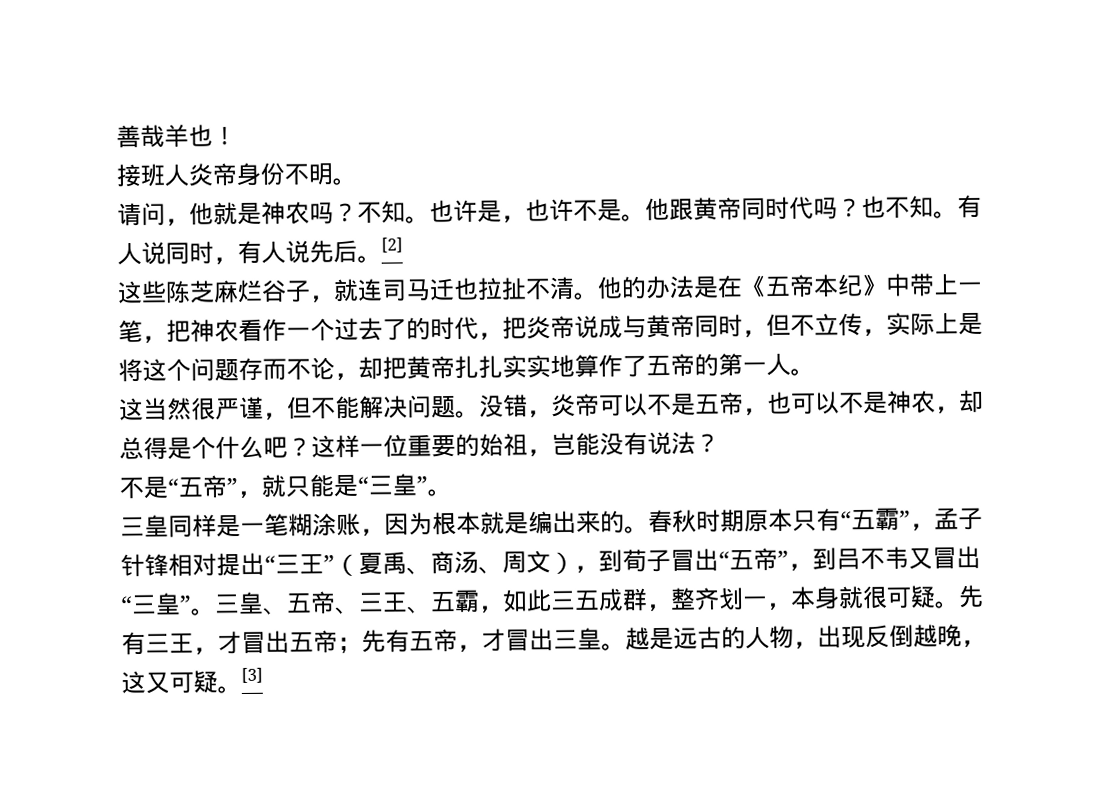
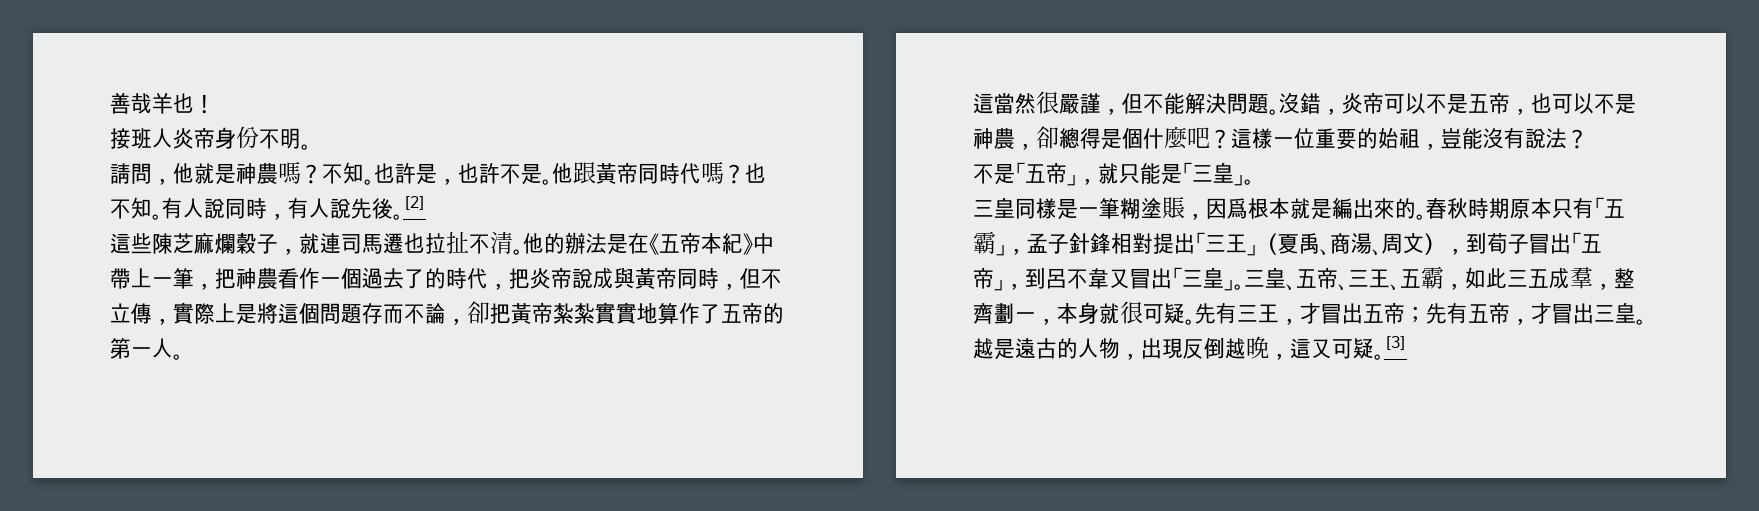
- 请问，他就是神农吗？
+ 請問，他就是神農嗎？
- 也许是，也许不是。他跟黄帝同时代吗？也不知。有人说同时，有人说先后。[2]
- 这些陈芝麻烂谷子，就连司马迁也拉扯不清。
+ 也許是，也許不是。他跟黃帝同時代嗎？也不知。有人說同時，有人說先後。[2]
+ 這些陳芝麻爛穀子，就連司馬遷也拉扯不清。
- 他的办法是在《五帝本纪》中带上一笔，把神农看作一个过去了的时代，把炎帝说成与黄帝同时，但不立传，实际上是将这个问题存而不论，却把黄帝扎扎实实地算作了五帝的第一人。
+ 他的辦法是在《五帝本紀》中帶上一筆，把神農看作一個過去了的時代，把炎帝說成與黃帝同時，但不立傳，實際上是將這個問題存而不論，卻把黃帝紮紮實實地算作了五帝的第一人。
- 这当然很严谨，但不能解决问题。没错，炎帝可以不是五帝，也可以不是神农，却总得是个什么吧？这样一位重要的始祖，岂能没有说法？
+ 這當然很嚴謹，但不能解決問題。沒錯，炎帝可以不是五帝，也可以不是神農，卻總得是個什麼吧？這樣一位重要的始祖，豈能沒有說法？
- 不是“五帝”，就只能是“三皇”。
- 三皇同样是一笔糊涂账，因为根本就是编出来的。
+ 不是「五帝」，就只能是「三皇」。
+ 三皇同樣是一筆糊塗賬，因爲根本就是編出來的。
- 春秋时期原本只有“五霸”，孟子针锋相对提出“三王”（夏禹、商汤、周文），到荀子冒出“五帝”，到吕不韦又冒出“三皇”。
+ 春秋時期原本只有「五霸」，孟子針鋒相對提出「三王」（夏禹、商湯、周文），到荀子冒出「五帝」，到呂不韋又冒出「三皇」。
- 三皇、五帝、三王、五霸，如此三五成群，整齐划一，本身就很可疑。
+ 三皇、五帝、三王、五霸，如此三五成羣，整齊劃一，本身就很可疑。
- 越是远古的人物，出现反倒越晚，这又可疑。
+ 越是遠古的人物，出現反倒越晚，這又可疑。

